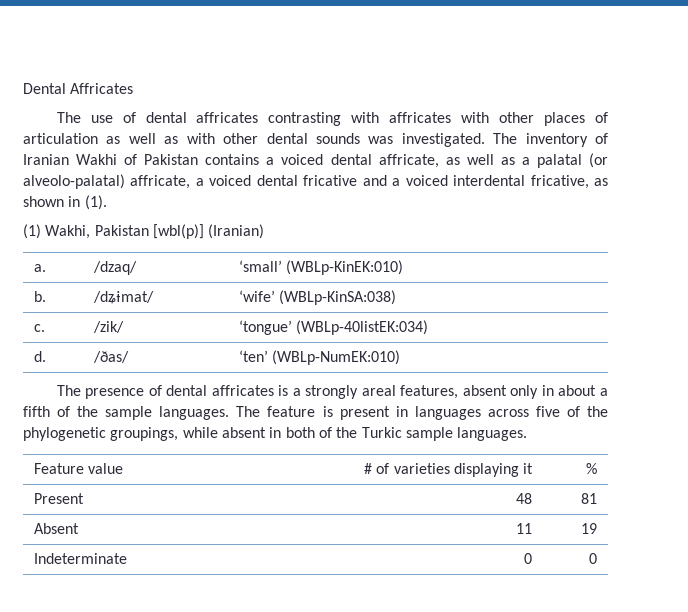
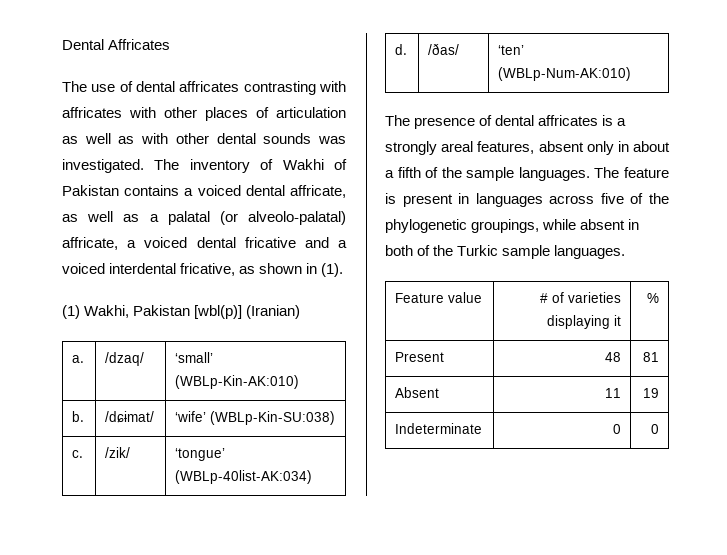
- The inventory of Iranian Wakhi of Pakistan contains a voiced dental affricate, as well as a palatal (or alveolo-palatal) affricate, a voiced dental fricative and a voiced interdental fricative, as shown in (1).
+ The inventory of Wakhi of Pakistan contains a voiced dental affricate, as well as a palatal (or alveolo-palatal) affricate, a voiced dental fricative and a voiced interdental fricative, as shown in (1).
- a. | /dzaq/ | ‘small’ (WBLp-KinEK:010)
+ a. | /dzaq/ | ‘small’ (WBLp-Kin-AK:010)
- b. | /dʑɨmat/ | ‘wife’ (WBLp-KinSA:038)
+ b. | /dɕɨmat/ | ‘wife’ (WBLp-Kin-SU:038)
- c. | /zik/ | ‘tongue’ (WBLp-40listEK:034)
+ c. | /zik/ | ‘tongue’ (WBLp-40list-AK:034)
- d. | /ðas/ | ‘ten’ (WBLp-NumEK:010)
+ d. | /ðas/ | ‘ten’ (WBLp-Num-AK:010)

